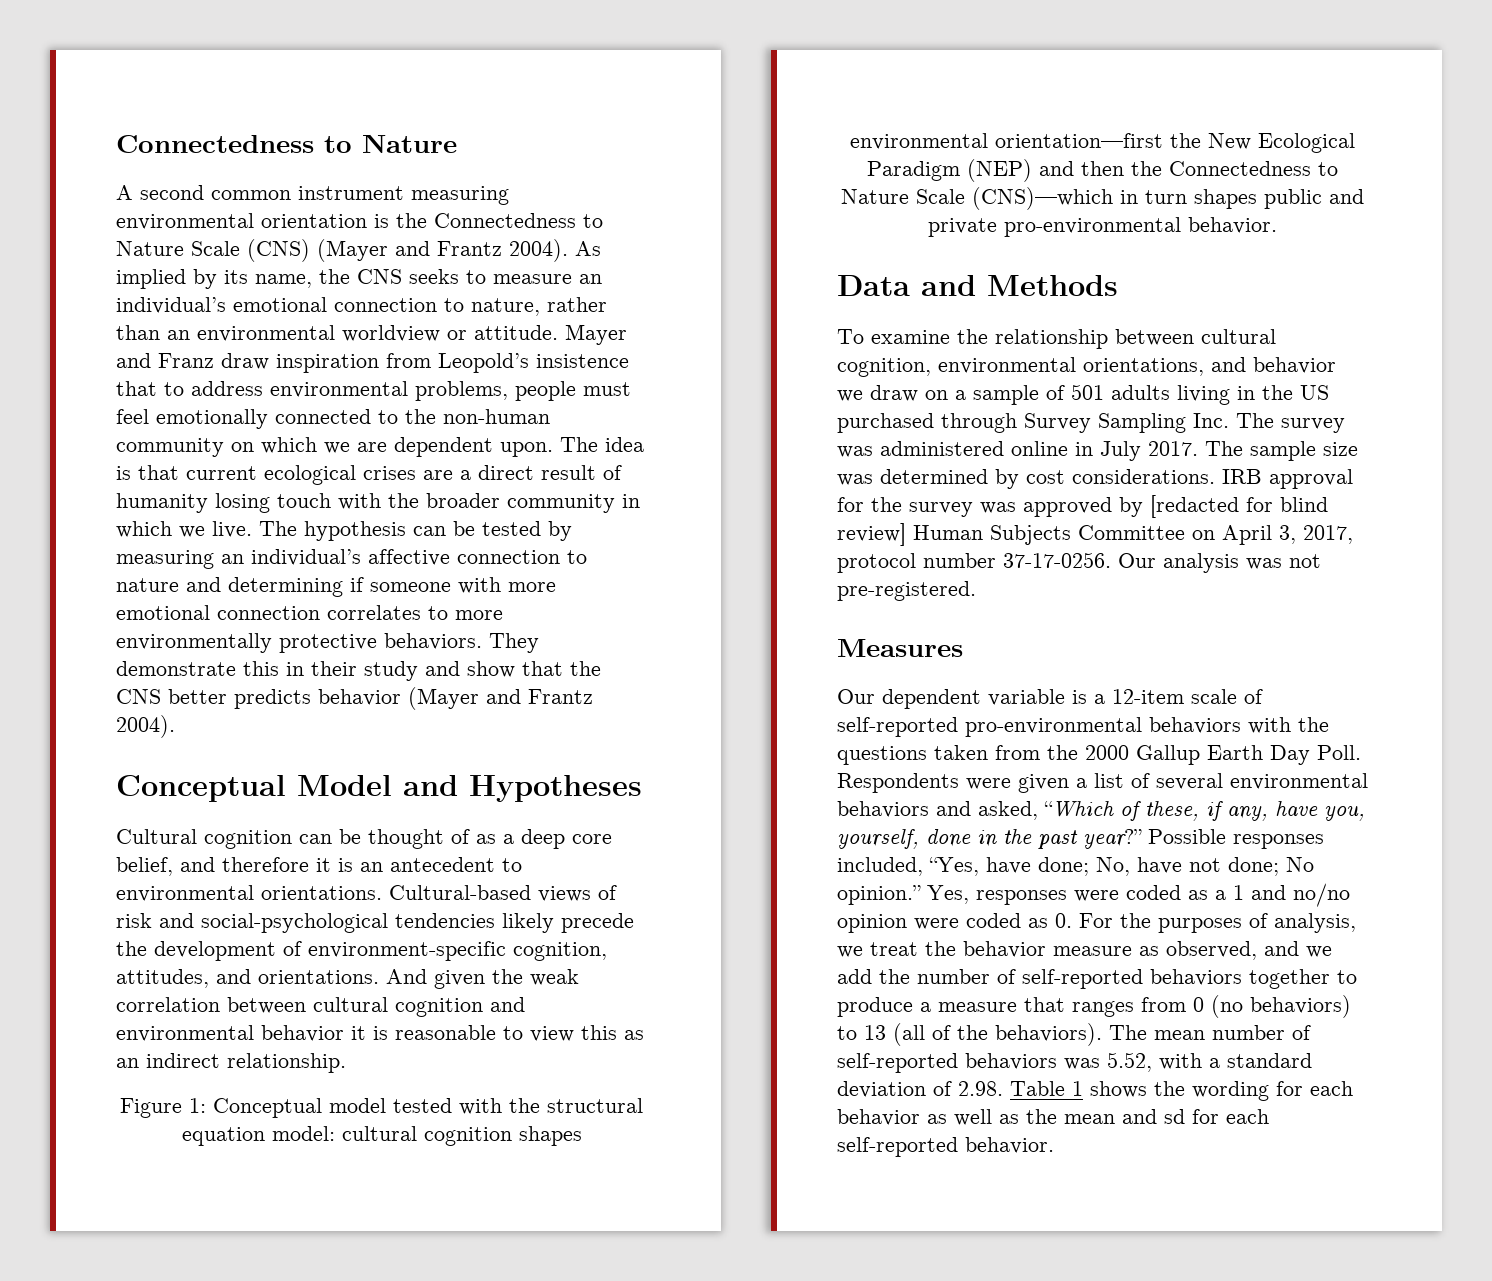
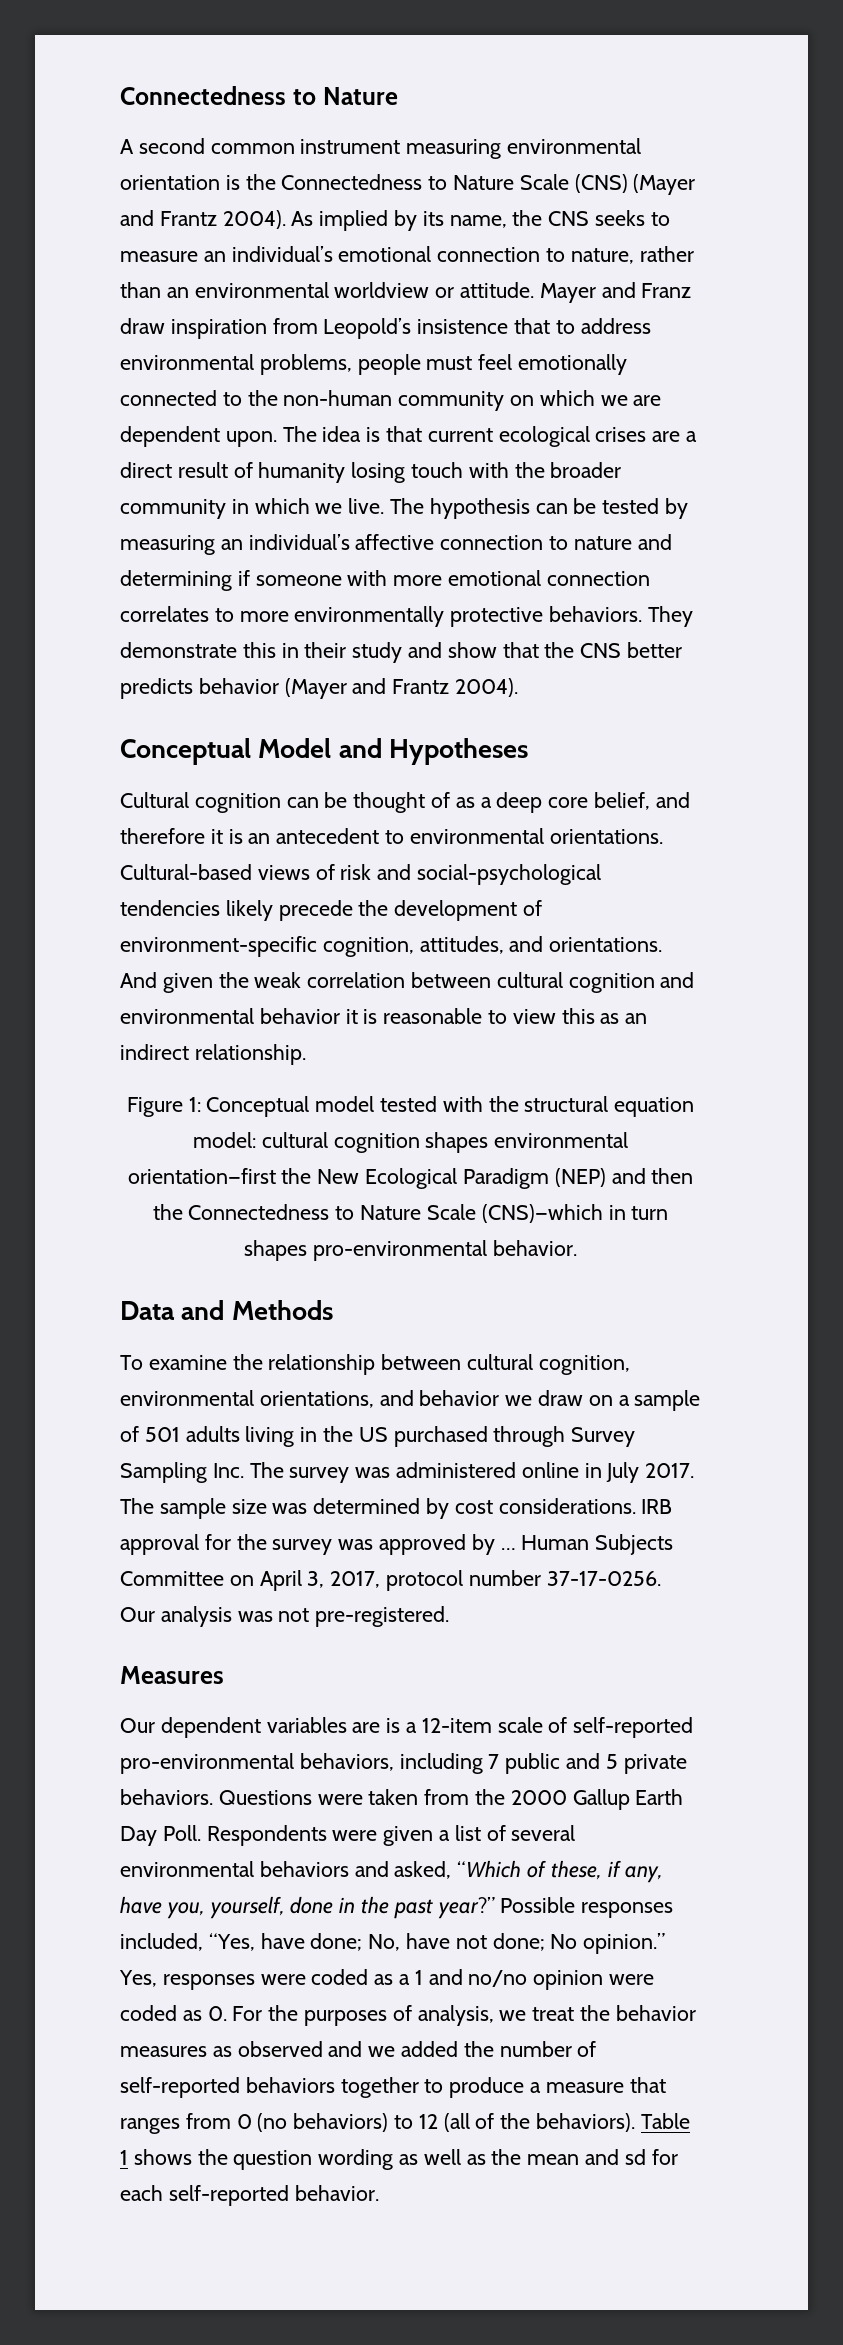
- Figure 1: Conceptual model tested with the structural equation model: cultural cognition shapes environmental orientation—first the New Ecological Paradigm (NEP) and then the Connectedness to Nature Scale (CNS)—which in turn shapes public and private pro-environmental behavior.
+ Figure 1: Conceptual model tested with the structural equation model: cultural cognition shapes environmental orientation—first the New Ecological Paradigm (NEP) and then the Connectedness to Nature Scale (CNS)—which in turn shapes pro-environmental behavior.
- IRB approval for the survey was approved by [redacted for blind review] Human Subjects Committee on April 3, 2017, protocol number 37-17-0256.
+ IRB approval for the survey was approved by … Human Subjects Committee on April 3, 2017, protocol number 37-17-0256.
- Our dependent variable is a 12-item scale of self-reported pro-environmental behaviors with the questions taken from the 2000 Gallup Earth Day Poll.
+ Our dependent variables are is a 12-item scale of self-reported pro-environmental behaviors, including 7 public and 5 private behaviors. Questions were taken from the 2000 Gallup Earth Day Poll.
- Yes, responses were coded as a 1 and no/no opinion were coded as 0. For the purposes of analysis, we treat the behavior measure as observed, and we add the number of self-reported behaviors together to produce a measure that ranges from 0 (no behaviors) to 13 (all of the behaviors).
+ Yes, responses were coded as a 1 and no/no opinion were coded as 0. For the purposes of analysis, we treat the behavior measures as observed and we added the number of self-reported behaviors together to produce a measure that ranges from 0 (no behaviors) to 12 (all of the behaviors).
- The mean number of self-reported behaviors was 5.52, with a standard deviation of 2.98. Table 1 shows the wording for each behavior as well as the mean and sd for each self-reported behavior.
+ Table 1 shows the question wording as well as the mean and sd for each self-reported behavior.

